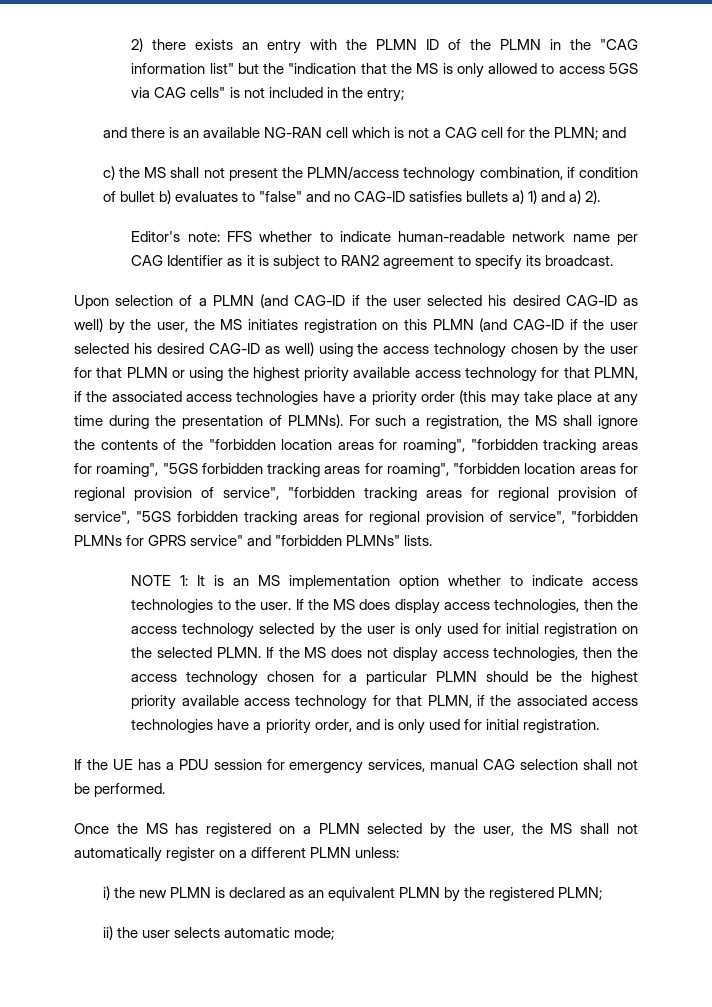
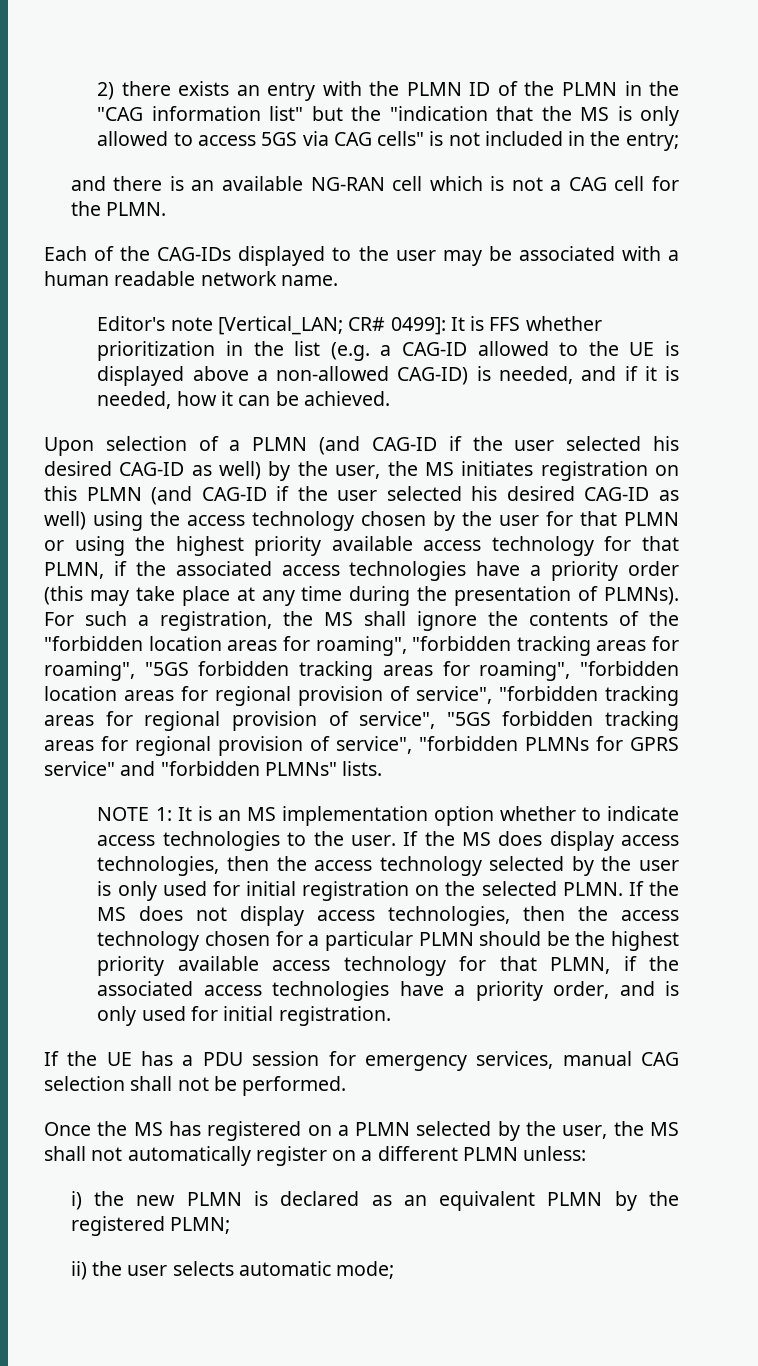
- and there is an available NG-RAN cell which is not a CAG cell for the PLMN; and
- c) the MS shall not present the PLMN/access technology combination, if condition of bullet b) evaluates to "false" and no CAG-ID satisfies bullets a) 1) and a) 2).
- Editor's note: FFS whether to indicate human-readable network name per CAG Identifier as it is subject to RAN2 agreement to specify its broadcast.
+ and there is an available NG-RAN cell which is not a CAG cell for the PLMN.
+ Each of the CAG-IDs displayed to the user may be associated with a human readable network name.
+ Editor's note [Vertical_LAN; CR# 0499]: It is FFS whether prioritization in the list (e.g. a CAG-ID allowed to the UE is displayed above a non-allowed CAG-ID) is needed, and if it is needed, how it can be achieved.

